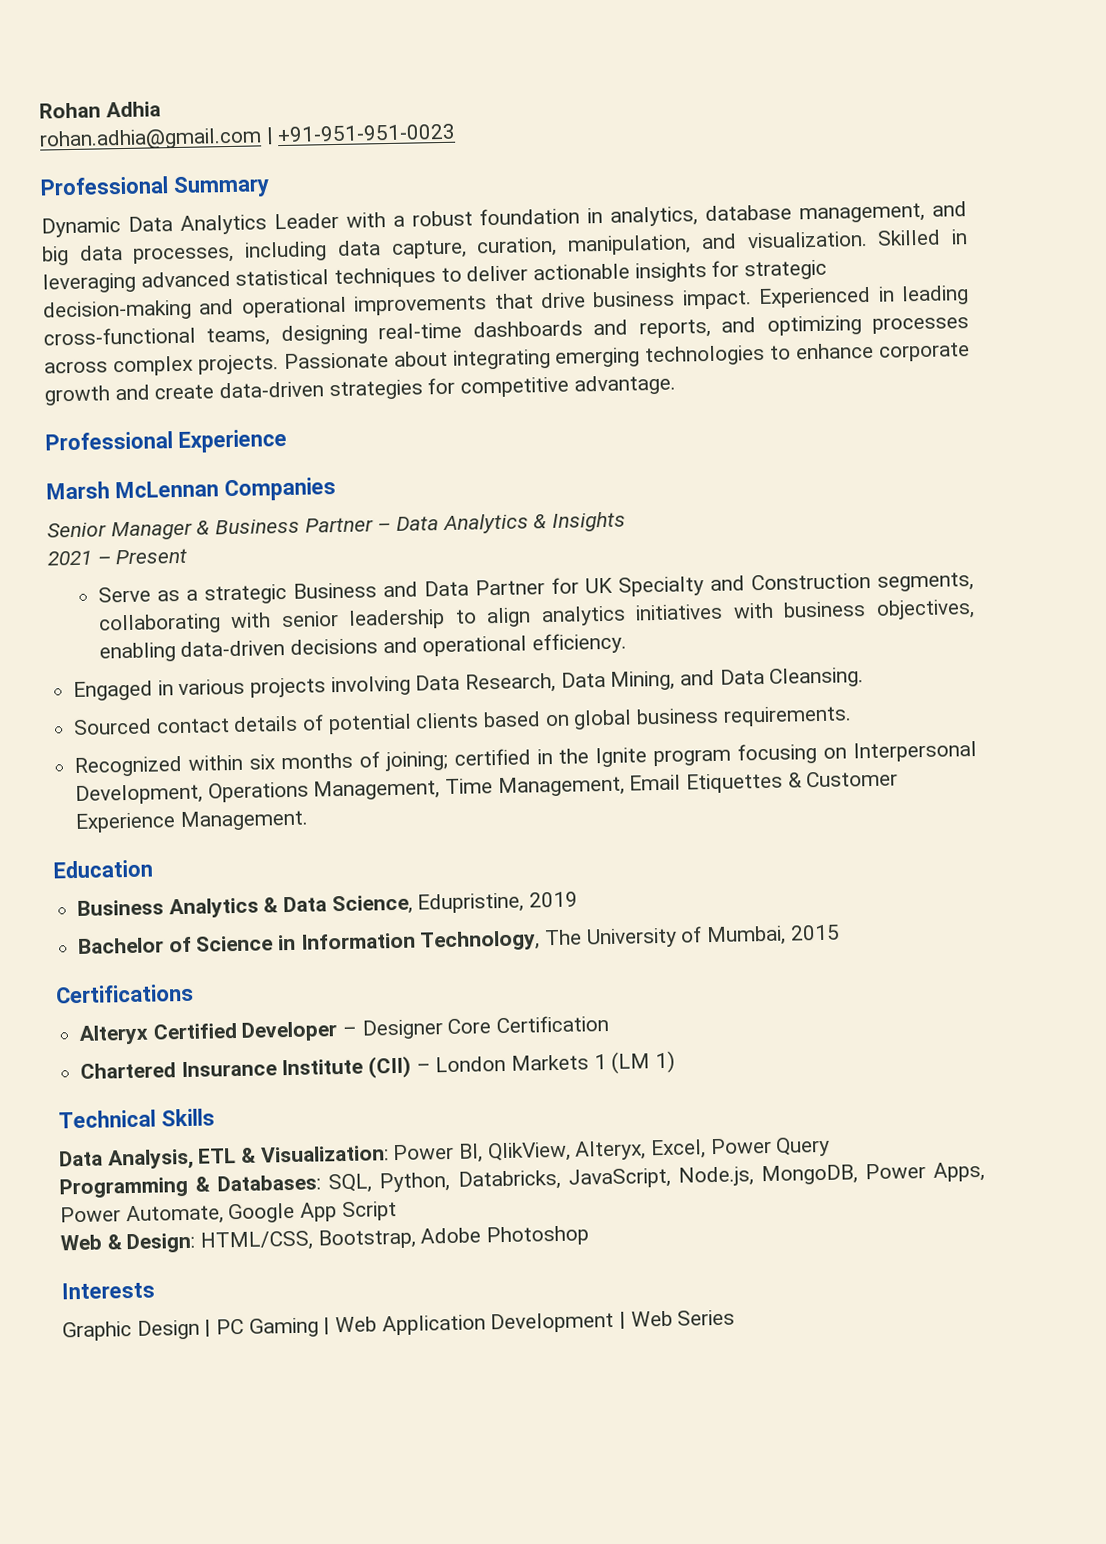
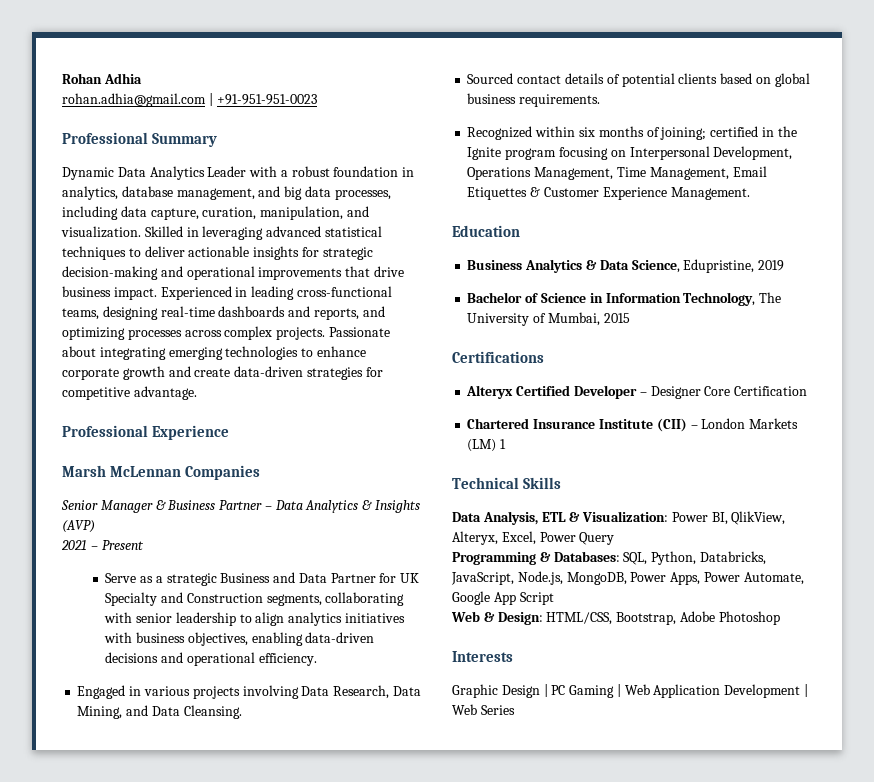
- Senior Manager & Business Partner – Data Analytics & Insights
+ Senior Manager & Business Partner – Data Analytics & Insights (AVP)
- Chartered Insurance Institute (CII) – London Markets 1 (LM 1)
+ Chartered Insurance Institute (CII) – London Markets (LM) 1

